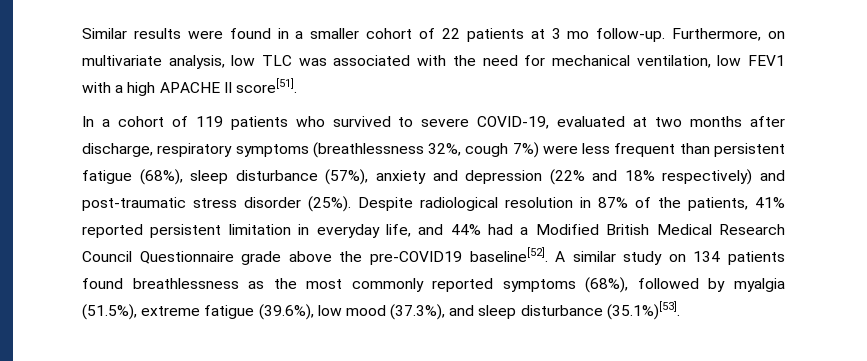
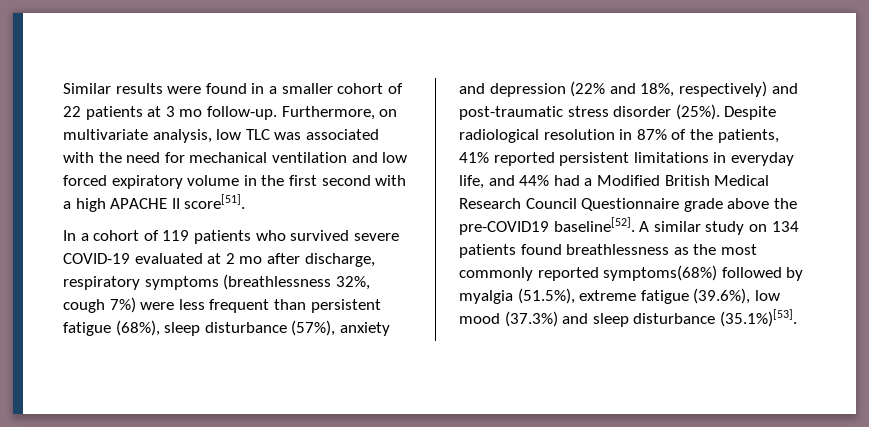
- Furthermore, on multivariate analysis, low TLC was associated with the need for mechanical ventilation, low FEV1 with a high APACHE II score[51].
+ Furthermore, on multivariate analysis, low TLC was associated with the need for mechanical ventilation and low forced expiratory volume in the first second with a high APACHE II score[51].
- In a cohort of 119 patients who survived to severe COVID-19, evaluated at two months after discharge, respiratory symptoms (breathlessness 32%, cough 7%) were less frequent than persistent fatigue (68%), sleep disturbance (57%), anxiety and depression (22% and 18% respectively) and post-traumatic stress disorder (25%).
+ In a cohort of 119 patients who survived severe COVID-19 evaluated at 2 mo after discharge, respiratory symptoms (breathlessness 32%, cough 7%) were less frequent than persistent fatigue (68%), sleep disturbance (57%), anxiety and depression (22% and 18%, respectively) and post-traumatic stress disorder (25%).
- Despite radiological resolution in 87% of the patients, 41% reported persistent limitation in everyday life, and 44% had a Modified British Medical Research Council Questionnaire grade above the pre-COVID19 baseline[52].
+ Despite radiological resolution in 87% of the patients, 41% reported persistent limitations in everyday life, and 44% had a Modified British Medical Research Council Questionnaire grade above the pre-COVID19 baseline[52].
- A similar study on 134 patients found breathlessness as the most commonly reported symptoms (68%), followed by myalgia (51.5%), extreme fatigue (39.6%), low mood (37.3%), and sleep disturbance (35.1%)[53].
+ A similar study on 134 patients found breathlessness as the most commonly reported symptoms(68%) followed by myalgia (51.5%), extreme fatigue (39.6%), low mood (37.3%) and sleep disturbance (35.1%)[53].

